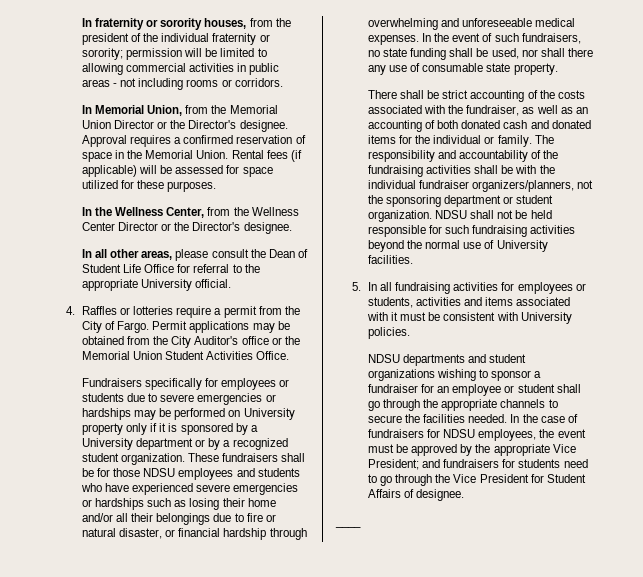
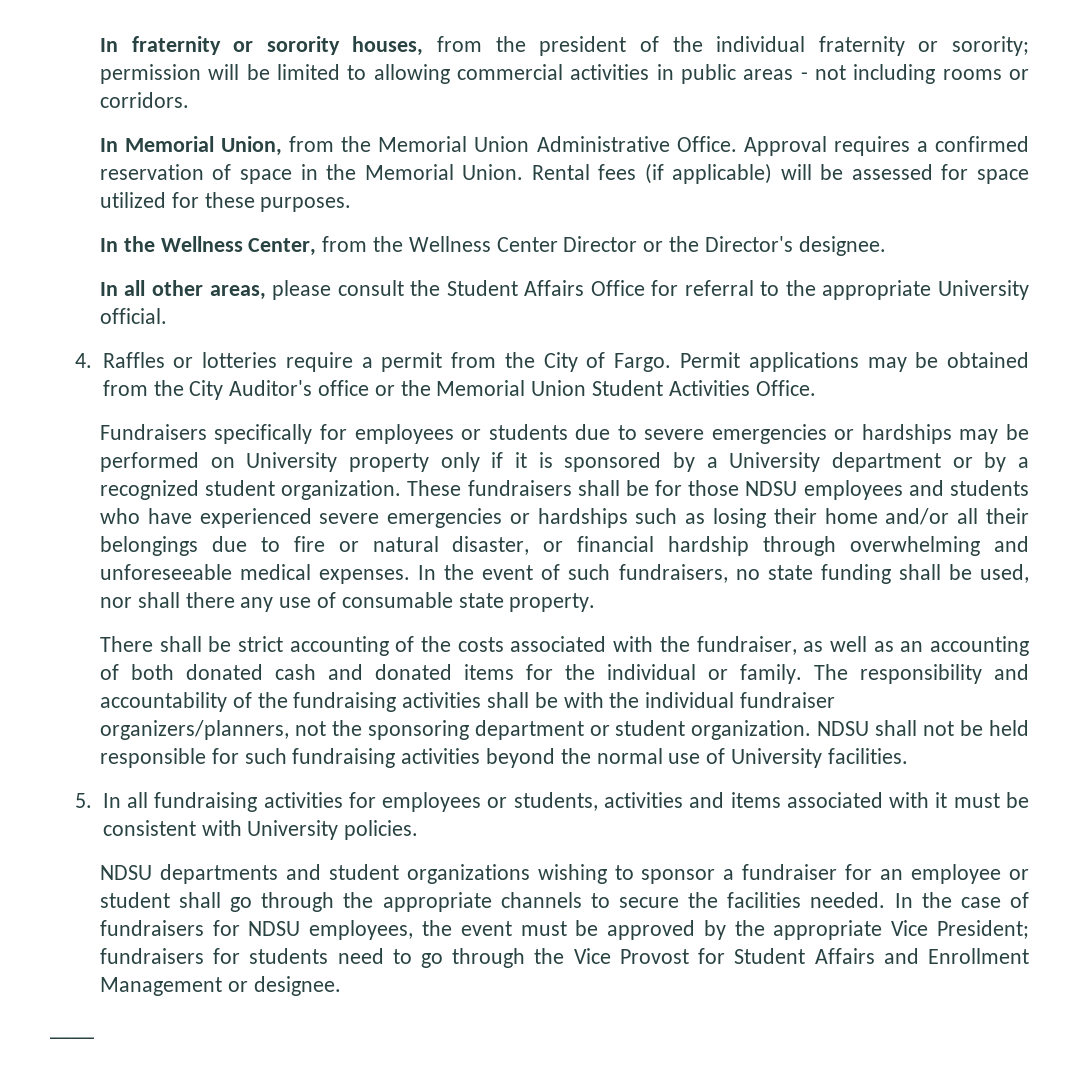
- In Memorial Union, from the Memorial Union Director or the Director's designee.
+ In Memorial Union, from the Memorial Union Administrative Office.
- In all other areas, please consult the Dean of Student Life Office for referral to the appropriate University official.
+ In all other areas, please consult the Student Affairs Office for referral to the appropriate University official.
- In the case of fundraisers for NDSU employees, the event must be approved by the appropriate Vice President; and fundraisers for students need to go through the Vice President for Student Affairs of designee.
+ In the case of fundraisers for NDSU employees, the event must be approved by the appropriate Vice President; fundraisers for students need to go through the Vice Provost for Student Affairs and Enrollment Management or designee.

